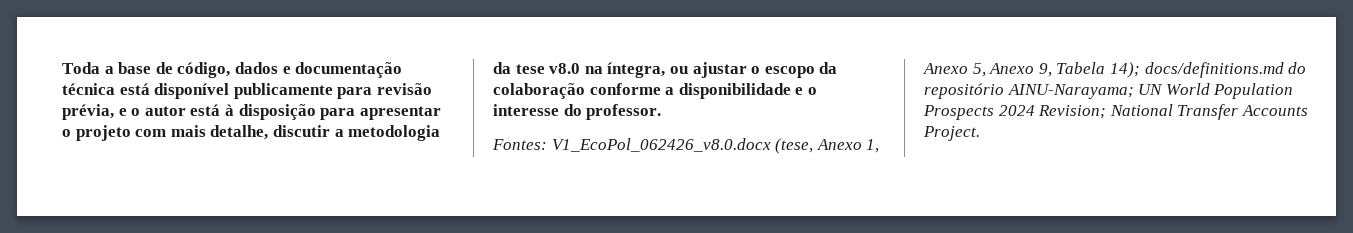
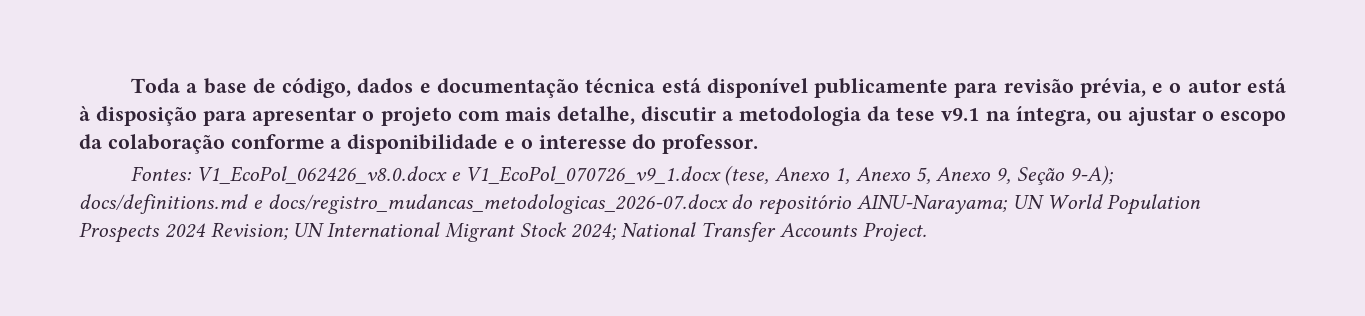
- Toda a base de código, dados e documentação técnica está disponível publicamente para revisão prévia, e o autor está à disposição para apresentar o projeto com mais detalhe, discutir a metodologia da tese v8.0 na íntegra, ou ajustar o escopo da colaboração conforme a disponibilidade e o interesse do professor.
+ Toda a base de código, dados e documentação técnica está disponível publicamente para revisão prévia, e o autor está à disposição para apresentar o projeto com mais detalhe, discutir a metodologia da tese v9.1 na íntegra, ou ajustar o escopo da colaboração conforme a disponibilidade e o interesse do professor.
- Fontes: V1_EcoPol_062426_v8.0.docx (tese, Anexo 1, Anexo 5, Anexo 9, Tabela 14); docs/definitions.md do repositório AINU-Narayama; UN World Population Prospects 2024 Revision; National Transfer Accounts Project.
+ Fontes: V1_EcoPol_062426_v8.0.docx e V1_EcoPol_070726_v9_1.docx (tese, Anexo 1, Anexo 5, Anexo 9, Seção 9-A); docs/definitions.md e docs/registro_mudancas_metodologicas_2026-07.docx do repositório AINU-Narayama; UN World Population Prospects 2024 Revision; UN International Migrant Stock 2024; National Transfer Accounts Project.

